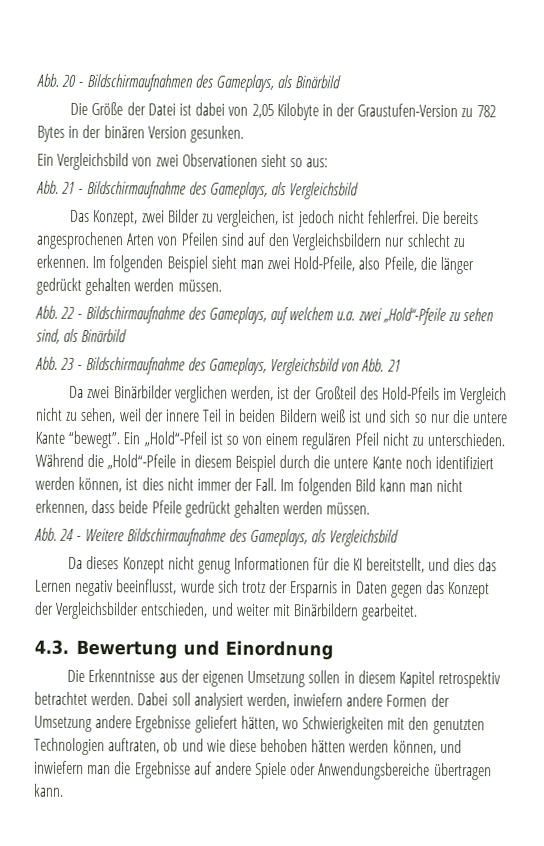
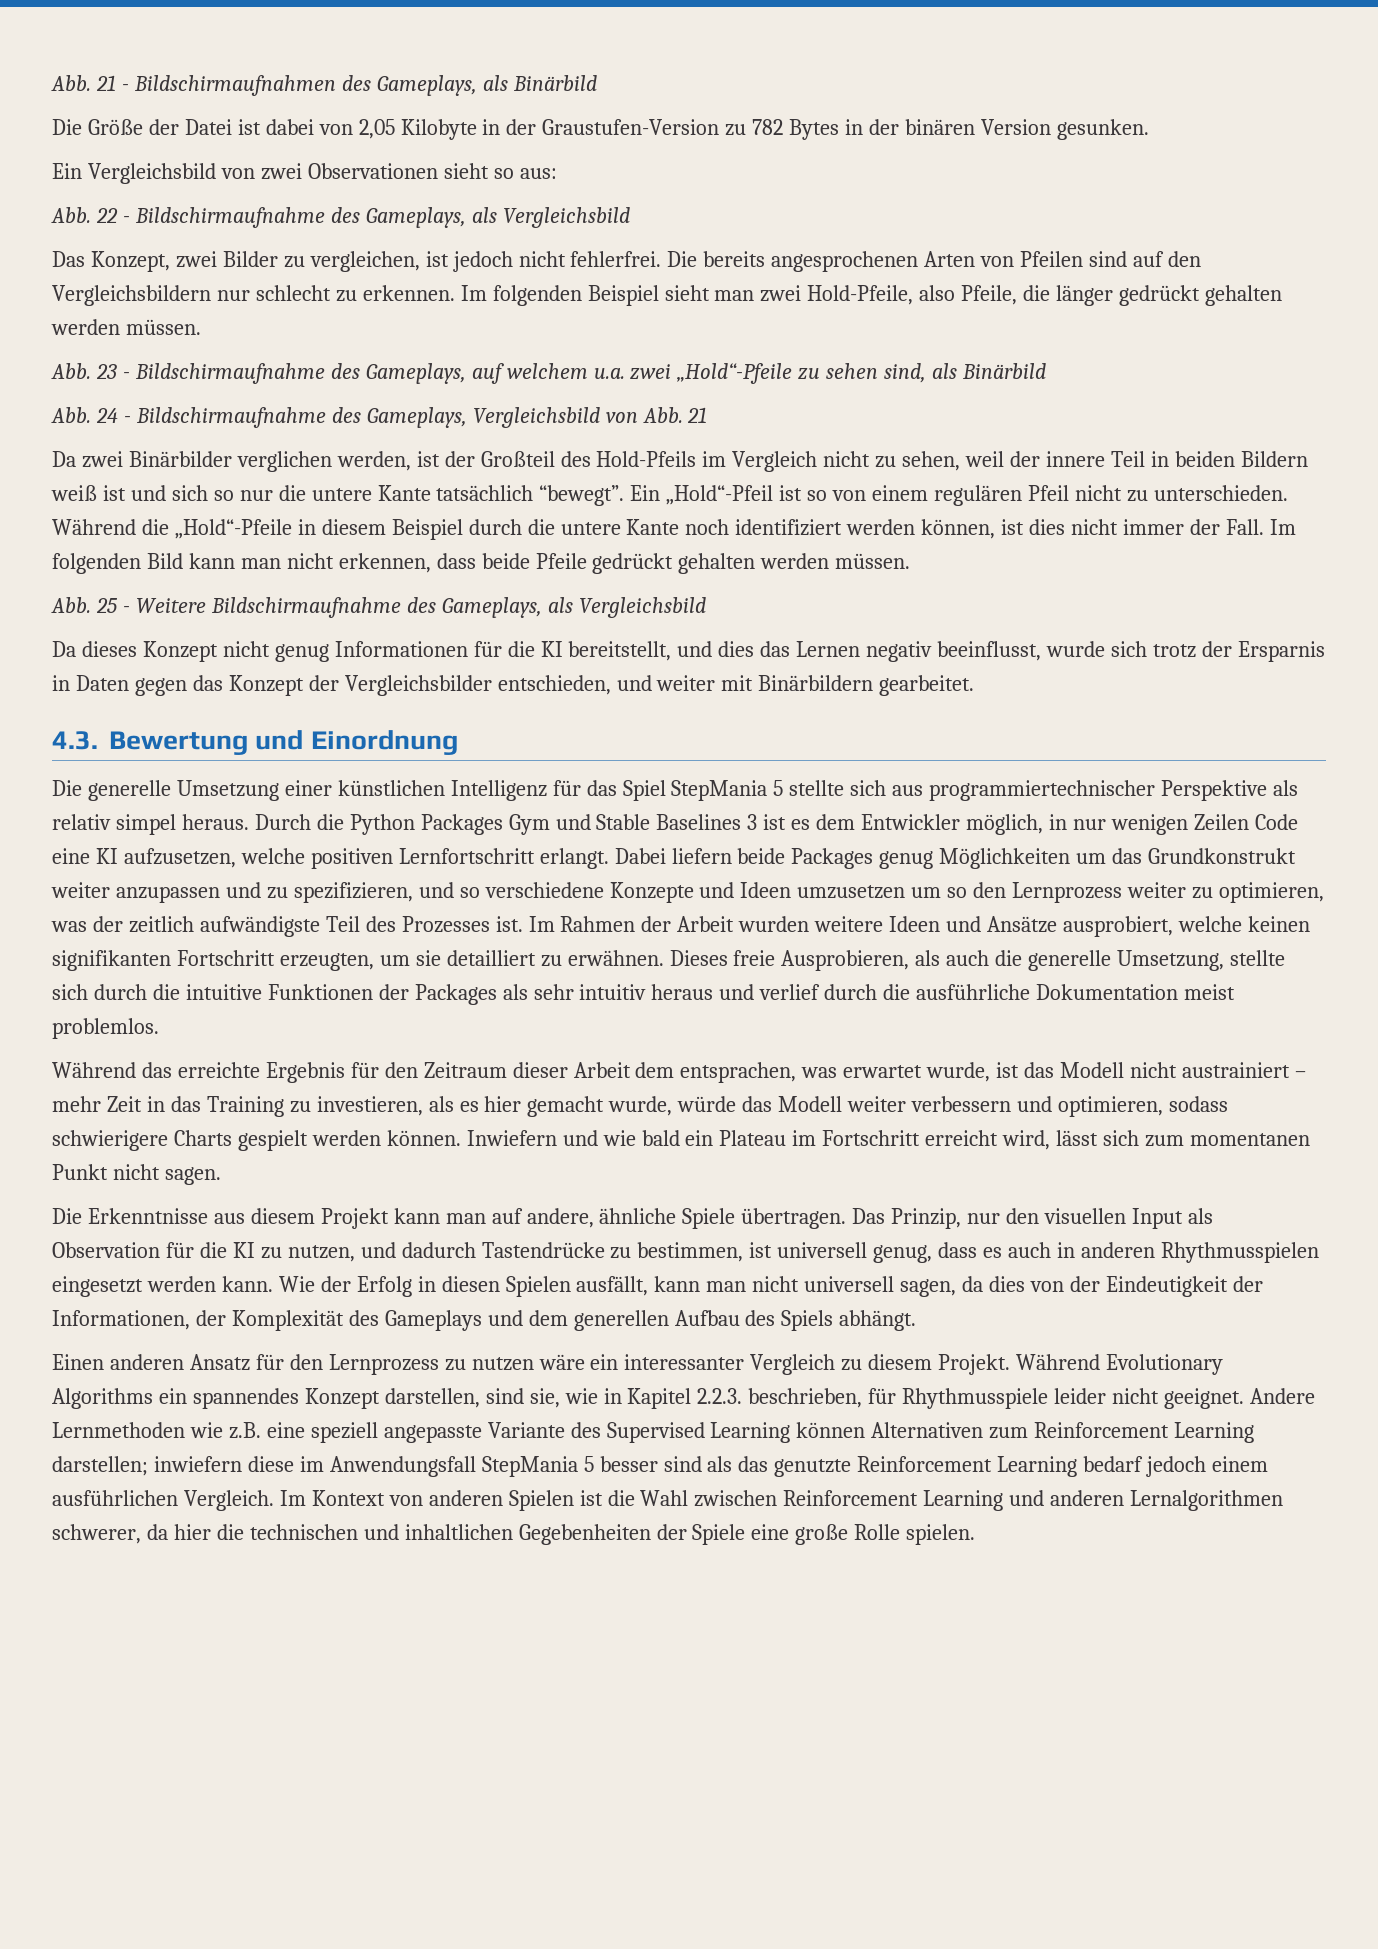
- Abb. 20 - Bildschirmaufnahmen des Gameplays, als Binärbild
+ Abb. 21 - Bildschirmaufnahmen des Gameplays, als Binärbild
- Abb. 21 - Bildschirmaufnahme des Gameplays, als Vergleichsbild
+ Abb. 22 - Bildschirmaufnahme des Gameplays, als Vergleichsbild
- Abb. 22 - Bildschirmaufnahme des Gameplays, auf welchem u.a. zwei „Hold“-Pfeile zu sehen sind, als Binärbild
+ Abb. 23 - Bildschirmaufnahme des Gameplays, auf welchem u.a. zwei „Hold“-Pfeile zu sehen sind, als Binärbild
- Abb. 23 - Bildschirmaufnahme des Gameplays, Vergleichsbild von Abb. 21
+ Abb. 24 - Bildschirmaufnahme des Gameplays, Vergleichsbild von Abb. 21
- Da zwei Binärbilder verglichen werden, ist der Großteil des Hold-Pfeils im Vergleich nicht zu sehen, weil der innere Teil in beiden Bildern weiß ist und sich so nur die untere Kante “bewegt”.
+ Da zwei Binärbilder verglichen werden, ist der Großteil des Hold-Pfeils im Vergleich nicht zu sehen, weil der innere Teil in beiden Bildern weiß ist und sich so nur die untere Kante tatsächlich “bewegt”.
- Abb. 24 - Weitere Bildschirmaufnahme des Gameplays, als Vergleichsbild
+ Abb. 25 - Weitere Bildschirmaufnahme des Gameplays, als Vergleichsbild
- Die Erkenntnisse aus der eigenen Umsetzung sollen in diesem Kapitel retrospektiv betrachtet werden. Dabei soll analysiert werden, inwiefern andere Formen der Umsetzung andere Ergebnisse geliefert hätten, wo Schwierigkeiten mit den genutzten Technologien auftraten, ob und wie diese behoben hätten werden können, und inwiefern man die Ergebnisse auf andere Spiele oder Anwendungsbereiche übertragen kann.
+ Die generelle Umsetzung einer künstlichen Intelligenz für das Spiel StepMania 5 stellte sich aus programmiertechnischer Perspektive als relativ simpel heraus. Durch die Python Packages Gym und Stable Baselines 3 ist es dem Entwickler möglich, in nur wenigen Zeilen Code eine KI aufzusetzen, welche positiven Lernfortschritt erlangt. Dabei liefern beide Packages genug Möglichkeiten um das Grundkonstrukt weiter anzupassen und zu spezifizieren, und so verschiedene Konzepte und Ideen umzusetzen um so den Lernprozess weiter zu optimieren, was der zeitlich aufwändigste Teil des Prozesses ist. Im Rahmen der Arbeit wurden weitere Ideen und Ansätze ausprobiert, welche keinen signifikanten Fortschritt erzeugten, um sie detailliert zu erwähnen. Dieses freie Ausprobieren, als auch die generelle Umsetzung, stellte sich durch die intuitive Funktionen der Packages als sehr intuitiv heraus und verlief durch die ausführliche Dokumentation meist problemlos.
+ Während das erreichte Ergebnis für den Zeitraum dieser Arbeit dem entsprachen, was erwartet wurde, ist das Modell nicht austrainiert – mehr Zeit in das Training zu investieren, als es hier gemacht wurde, würde das Modell weiter verbessern und optimieren, sodass schwierigere Charts gespielt werden können. Inwiefern und wie bald ein Plateau im Fortschritt erreicht wird, lässt sich zum momentanen Punkt nicht sagen.
+ Die Erkenntnisse aus diesem Projekt kann man auf andere, ähnliche Spiele übertragen. Das Prinzip, nur den visuellen Input als Observation für die KI zu nutzen, und dadurch Tastendrücke zu bestimmen, ist universell genug, dass es auch in anderen Rhythmusspielen eingesetzt werden kann. Wie der Erfolg in diesen Spielen ausfällt, kann man nicht universell sagen, da dies von der Eindeutigkeit der Informationen, der Komplexität des Gameplays und dem generellen Aufbau des Spiels abhängt.
+ Einen anderen Ansatz für den Lernprozess zu nutzen wäre ein interessanter Vergleich zu diesem Projekt. Während Evolutionary Algorithms ein spannendes Konzept darstellen, sind sie, wie in Kapitel 2.2.3. beschrieben, für Rhythmusspiele leider nicht geeignet. Andere Lernmethoden wie z.B. eine speziell angepasste Variante des Supervised Learning können Alternativen zum Reinforcement Learning darstellen; inwiefern diese im Anwendungsfall StepMania 5 besser sind als das genutzte Reinforcement Learning bedarf jedoch einem ausführlichen Vergleich. Im Kontext von anderen Spielen ist die Wahl zwischen Reinforcement Learning und anderen Lernalgorithmen schwerer, da hier die technischen und inhaltlichen Gegebenheiten der Spiele eine große Rolle spielen.

